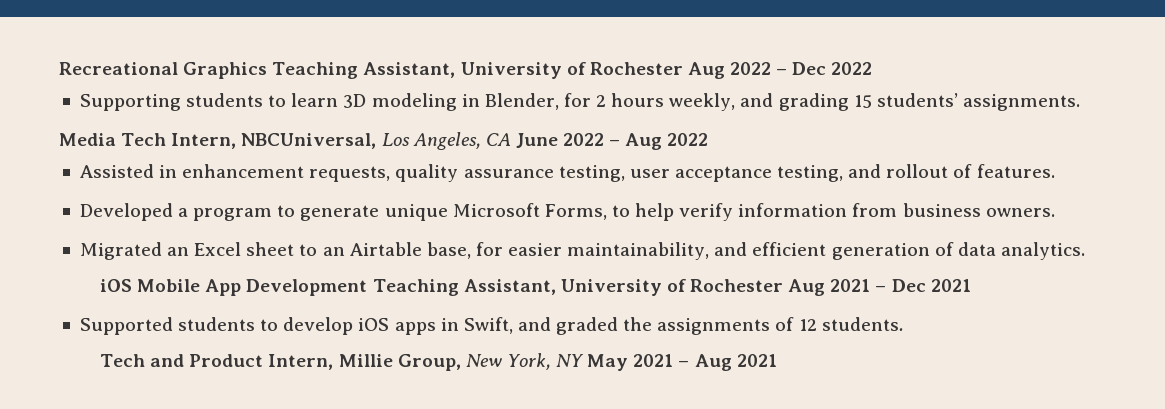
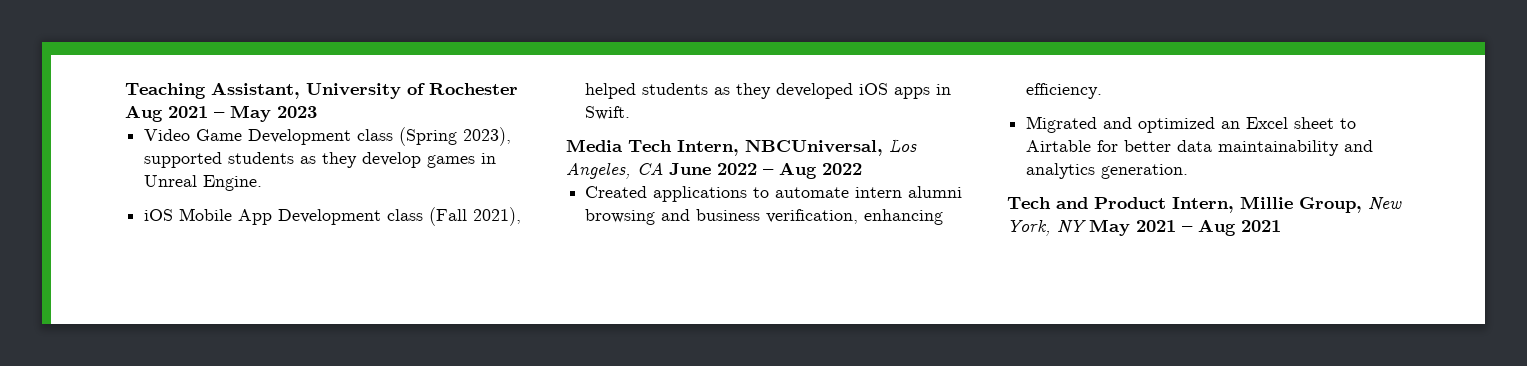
- Recreational Graphics Teaching Assistant, University of Rochester Aug 2022 – Dec 2022
- Supporting students to learn 3D modeling in Blender, for 2 hours weekly, and grading 15 students’ assignments.
+ Teaching Assistant, University of Rochester Aug 2021 – May 2023
+ Video Game Development class (Spring 2023), supported students as they develop games in Unreal Engine.
+ iOS Mobile App Development class (Fall 2021), helped students as they developed iOS apps in Swift.
- Assisted in enhancement requests, quality assurance testing, user acceptance testing, and rollout of features.
- Developed a program to generate unique Microsoft Forms, to help verify information from business owners.
+ Created applications to automate intern alumni browsing and business verification, enhancing efficiency.
- Migrated an Excel sheet to an Airtable base, for easier maintainability, and efficient generation of data analytics.
- iOS Mobile App Development Teaching Assistant, University of Rochester Aug 2021 – Dec 2021
- Supported students to develop iOS apps in Swift, and graded the assignments of 12 students.
+ Migrated and optimized an Excel sheet to Airtable for better data maintainability and analytics generation.

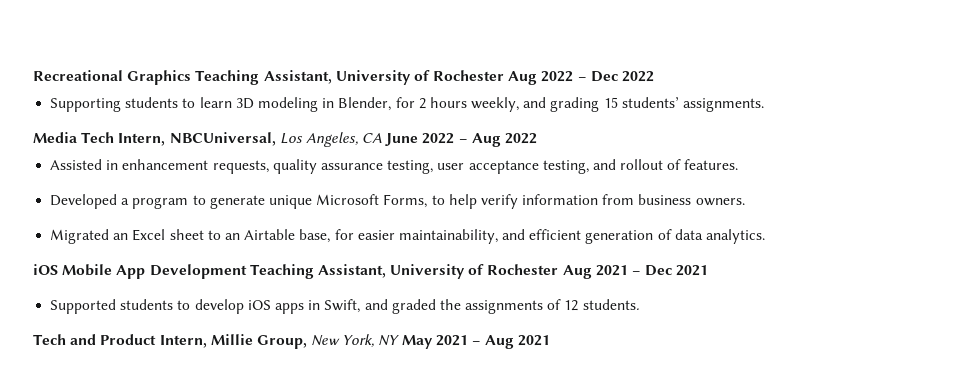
- Teaching Assistant, University of Rochester Aug 2021 – May 2023
- Video Game Development class (Spring 2023), supported students as they develop games in Unreal Engine.
- iOS Mobile App Development class (Fall 2021), helped students as they developed iOS apps in Swift.
+ Recreational Graphics Teaching Assistant, University of Rochester Aug 2022 – Dec 2022
+ Supporting students to learn 3D modeling in Blender, for 2 hours weekly, and grading 15 students’ assignments.
- Created applications to automate intern alumni browsing and business verification, enhancing efficiency.
+ Assisted in enhancement requests, quality assurance testing, user acceptance testing, and rollout of features.
+ Developed a program to generate unique Microsoft Forms, to help verify information from business owners.
- Migrated and optimized an Excel sheet to Airtable for better data maintainability and analytics generation.
+ Migrated an Excel sheet to an Airtable base, for easier maintainability, and efficient generation of data analytics.
+ iOS Mobile App Development Teaching Assistant, University of Rochester Aug 2021 – Dec 2021
+ Supported students to develop iOS apps in Swift, and graded the assignments of 12 students.

